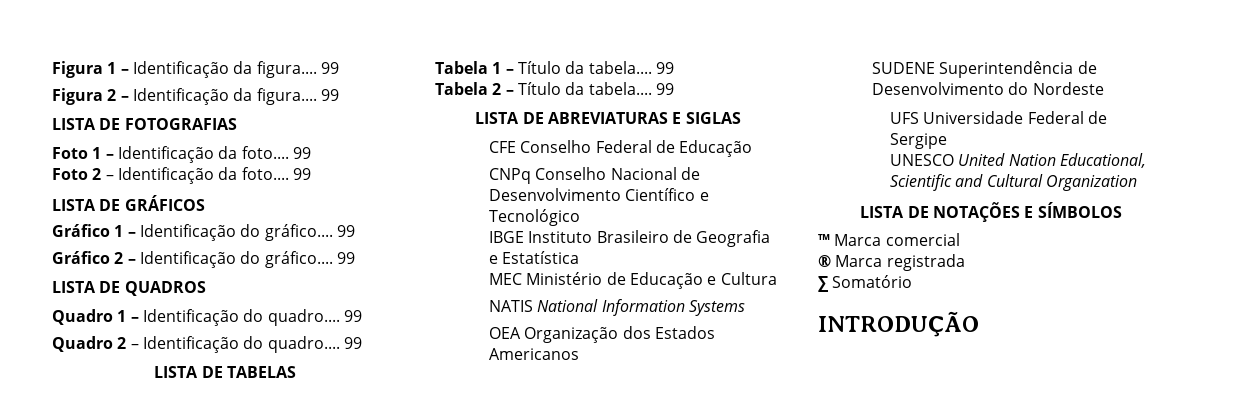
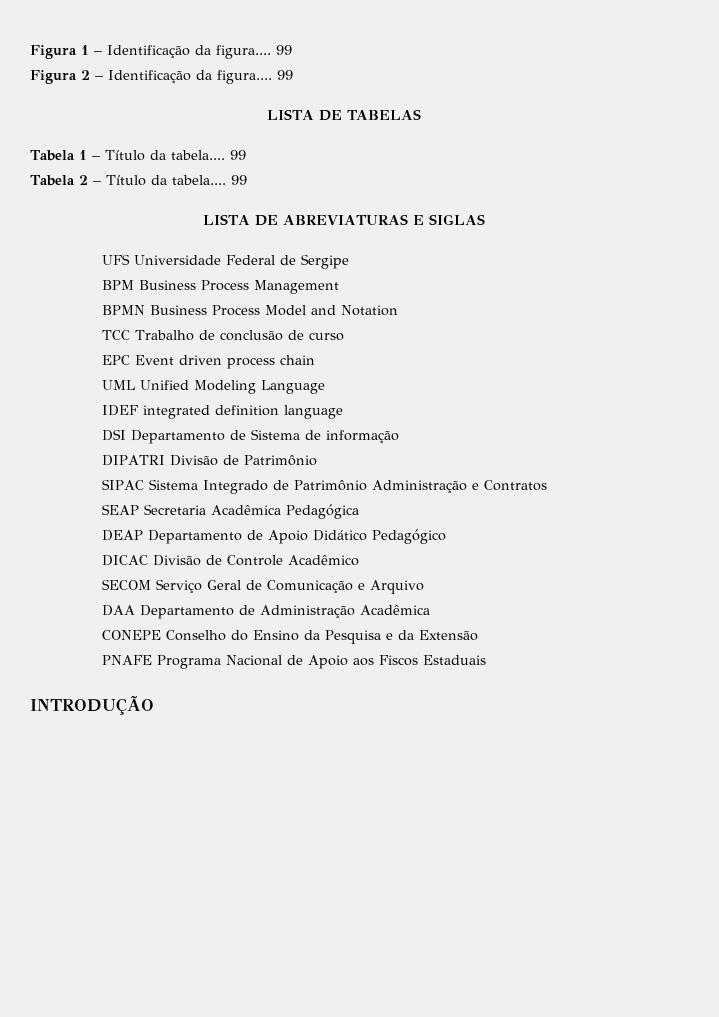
- LISTA DE FOTOGRAFIAS
- Foto 1 – Identificação da foto.... 99
- Foto 2 – Identificação da foto.... 99
- LISTA DE GRÁFICOS
- Gráfico 1 – Identificação do gráfico.... 99
- Gráfico 2 – Identificação do gráfico.... 99
- LISTA DE QUADROS
- Quadro 1 – Identificação do quadro.... 99
- Quadro 2 – Identificação do quadro.... 99
- CFE Conselho Federal de Educação
- CNPq Conselho Nacional de Desenvolvimento Científico e Tecnológico
- IBGE Instituto Brasileiro de Geografia e Estatística
- MEC Ministério de Educação e Cultura
- NATIS National Information Systems
- OEA Organização dos Estados Americanos
- SUDENE Superintendência de Desenvolvimento do Nordeste
- UNESCO United Nation Educational, Scientific and Cultural Organization
- LISTA DE NOTAÇÕES E SÍMBOLOS
- ™ Marca comercial
- ® Marca registrada
- ∑ Somatório
+ BPM Business Process Management
+ BPMN Business Process Model and Notation
+ TCC Trabalho de conclusão de curso
+ EPC Event driven process chain
+ UML Unified Modeling Language
+ IDEF integrated definition language
+ DSI Departamento de Sistema de informação
+ DIPATRI Divisão de Patrimônio
+ SIPAC Sistema Integrado de Patrimônio Administração e Contratos
+ SEAP Secretaria Acadêmica Pedagógica
+ DEAP Departamento de Apoio Didático Pedagógico
+ DICAC Divisão de Controle Acadêmico
+ SECOM Serviço Geral de Comunicação e Arquivo
+ DAA Departamento de Administração Acadêmica
+ CONEPE Conselho do Ensino da Pesquisa e da Extensão
+ PNAFE Programa Nacional de Apoio aos Fiscos Estaduais

